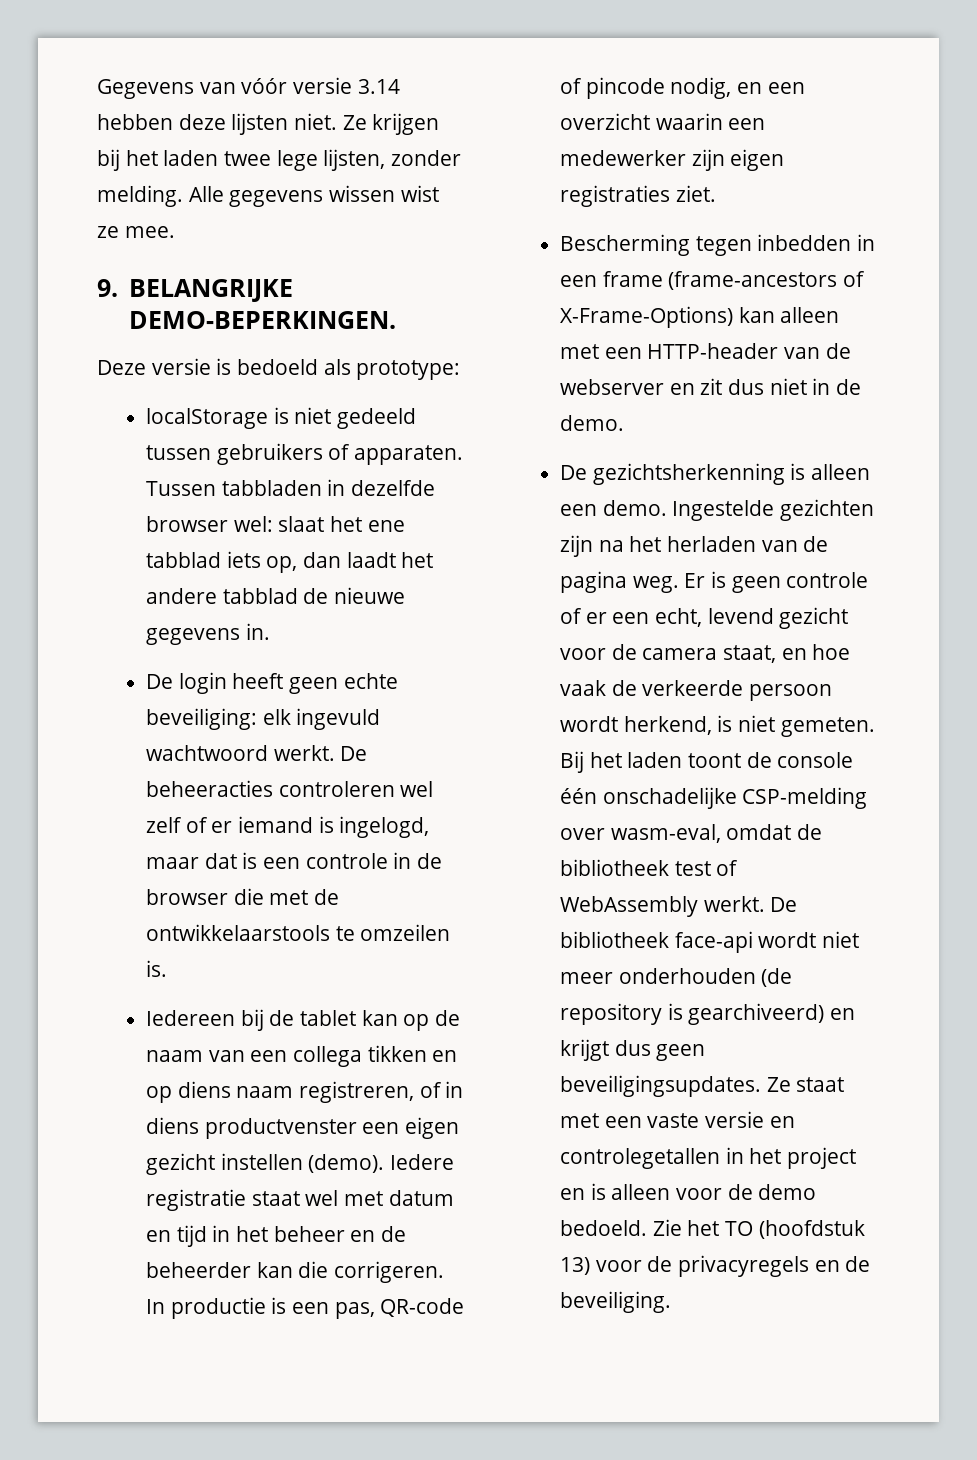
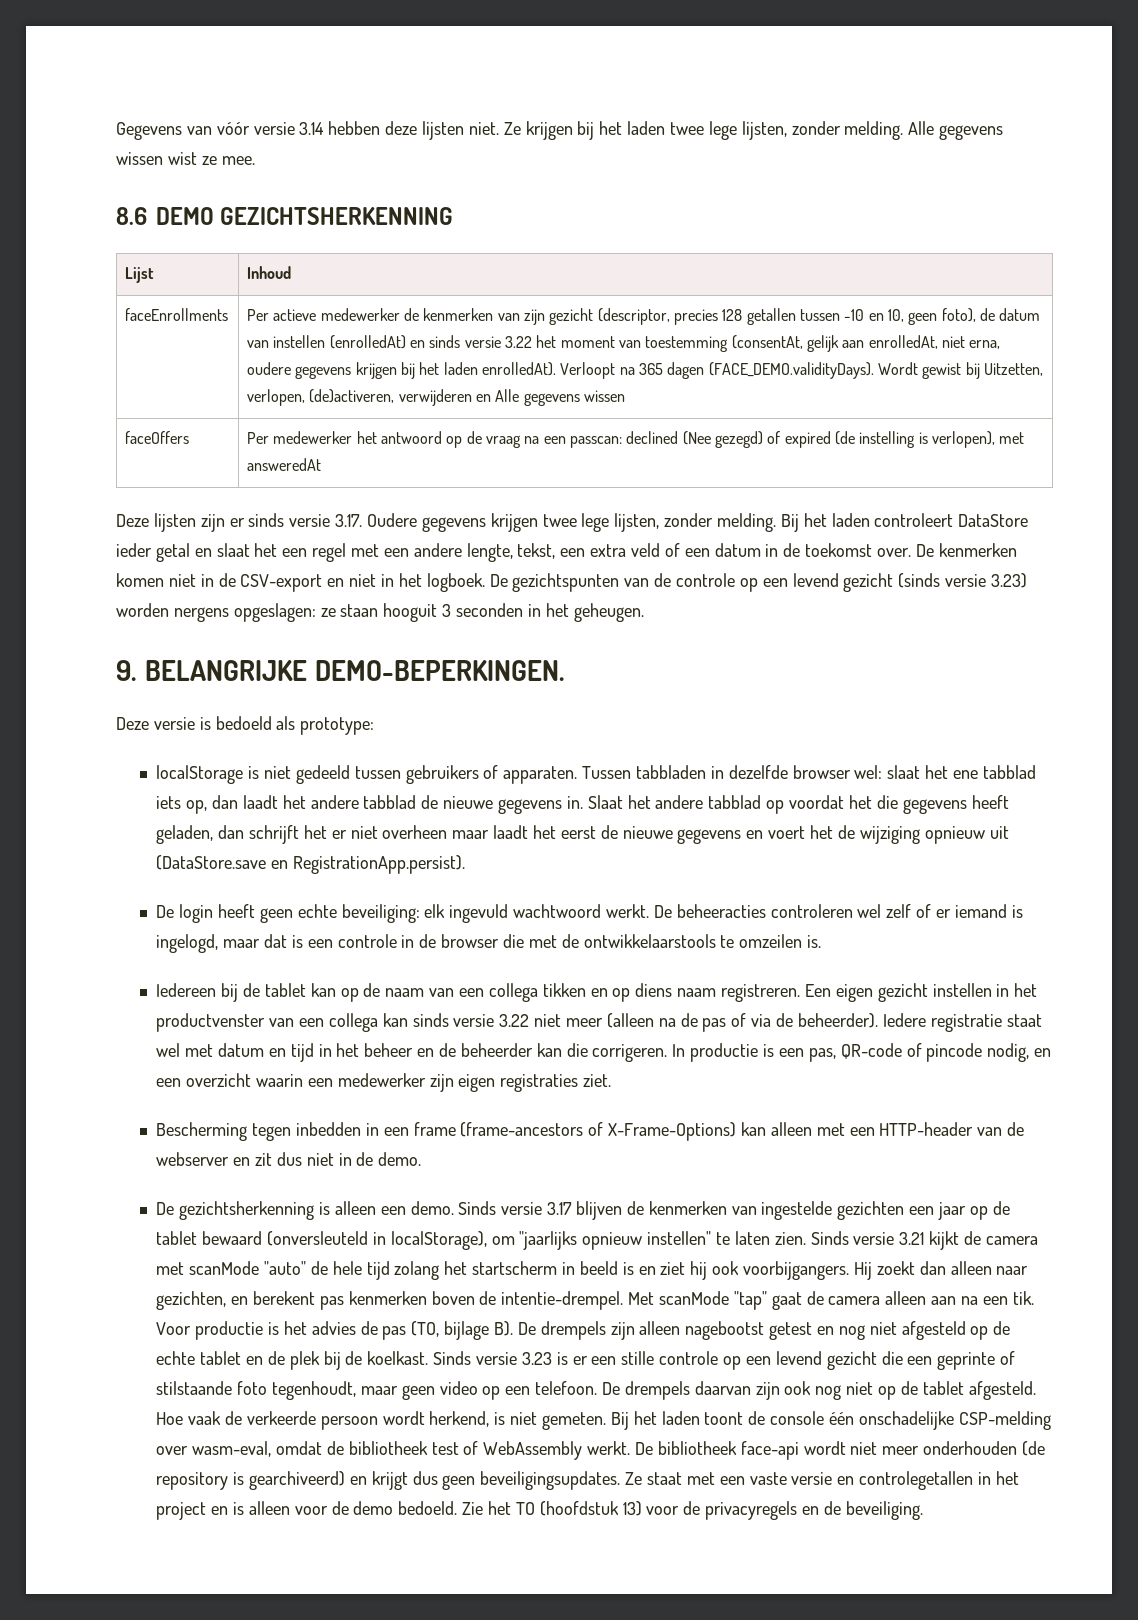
+ 8.6 DEMO GEZICHTSHERKENNING
+ Lijst | Inhoud
+ faceEnrollments | Per actieve medewerker de kenmerken van zijn gezicht (descriptor, precies 128 getallen tussen -10 en 10, geen foto), de datum van instellen (enrolledAt) en sinds versie 3.22 het moment van toestemming (consentAt, gelijk aan enrolledAt, niet erna, oudere gegevens krijgen bij het laden enrolledAt). Verloopt na 365 dagen (FACE_DEMO.validityDays). Wordt gewist bij Uitzetten, verlopen, (de)activeren, verwijderen en Alle gegevens wissen
+ faceOffers | Per medewerker het antwoord op de vraag na een passcan: declined (Nee gezegd) of expired (de instelling is verlopen), met answeredAt
+ Deze lijsten zijn er sinds versie 3.17. Oudere gegevens krijgen twee lege lijsten, zonder melding. Bij het laden controleert DataStore ieder getal en slaat het een regel met een andere lengte, tekst, een extra veld of een datum in de toekomst over. De kenmerken komen niet in de CSV-export en niet in het logboek. De gezichtspunten van de controle op een levend gezicht (sinds versie 3.23) worden nergens opgeslagen: ze staan hooguit 3 seconden in het geheugen.
+ Slaat het andere tabblad op voordat het die gegevens heeft geladen, dan schrijft het er niet overheen maar laadt het eerst de nieuwe gegevens en voert het de wijziging opnieuw uit (DataStore.save en RegistrationApp.persist).
- Iedereen bij de tablet kan op de naam van een collega tikken en op diens naam registreren, of in diens productvenster een eigen gezicht instellen (demo).
+ Iedereen bij de tablet kan op de naam van een collega tikken en op diens naam registreren. Een eigen gezicht instellen in het productvenster van een collega kan sinds versie 3.22 niet meer (alleen na de pas of via de beheerder).
- Ingestelde gezichten zijn na het herladen van de pagina weg. Er is geen controle of er een echt, levend gezicht voor de camera staat, en hoe vaak de verkeerde persoon wordt herkend, is niet gemeten.
+ Sinds versie 3.17 blijven de kenmerken van ingestelde gezichten een jaar op de tablet bewaard (onversleuteld in localStorage), om "jaarlijks opnieuw instellen" te laten zien. Sinds versie 3.21 kijkt de camera met scanMode "auto" de hele tijd zolang het startscherm in beeld is en ziet hij ook voorbijgangers. Hij zoekt dan alleen naar gezichten, en berekent pas kenmerken boven de intentie-drempel. Met scanMode "tap" gaat de camera alleen aan na een tik. Voor productie is het advies de pas (TO, bijlage B). De drempels zijn alleen nagebootst getest en nog niet afgesteld op de echte tablet en de plek bij de koelkast. Sinds versie 3.23 is er een stille controle op een levend gezicht die een geprinte of stilstaande foto tegenhoudt, maar geen video op een telefoon. De drempels daarvan zijn ook nog niet op de tablet afgesteld. Hoe vaak de verkeerde persoon wordt herkend, is niet gemeten.

